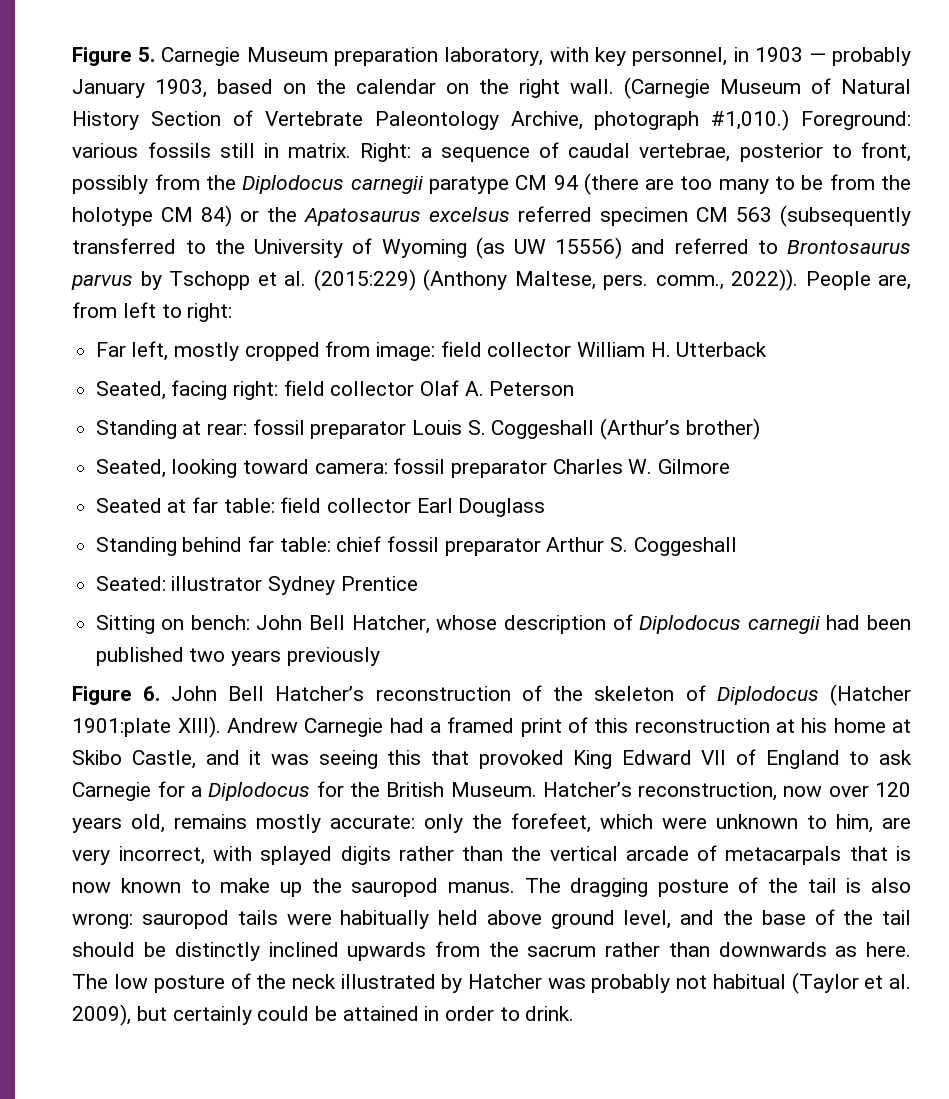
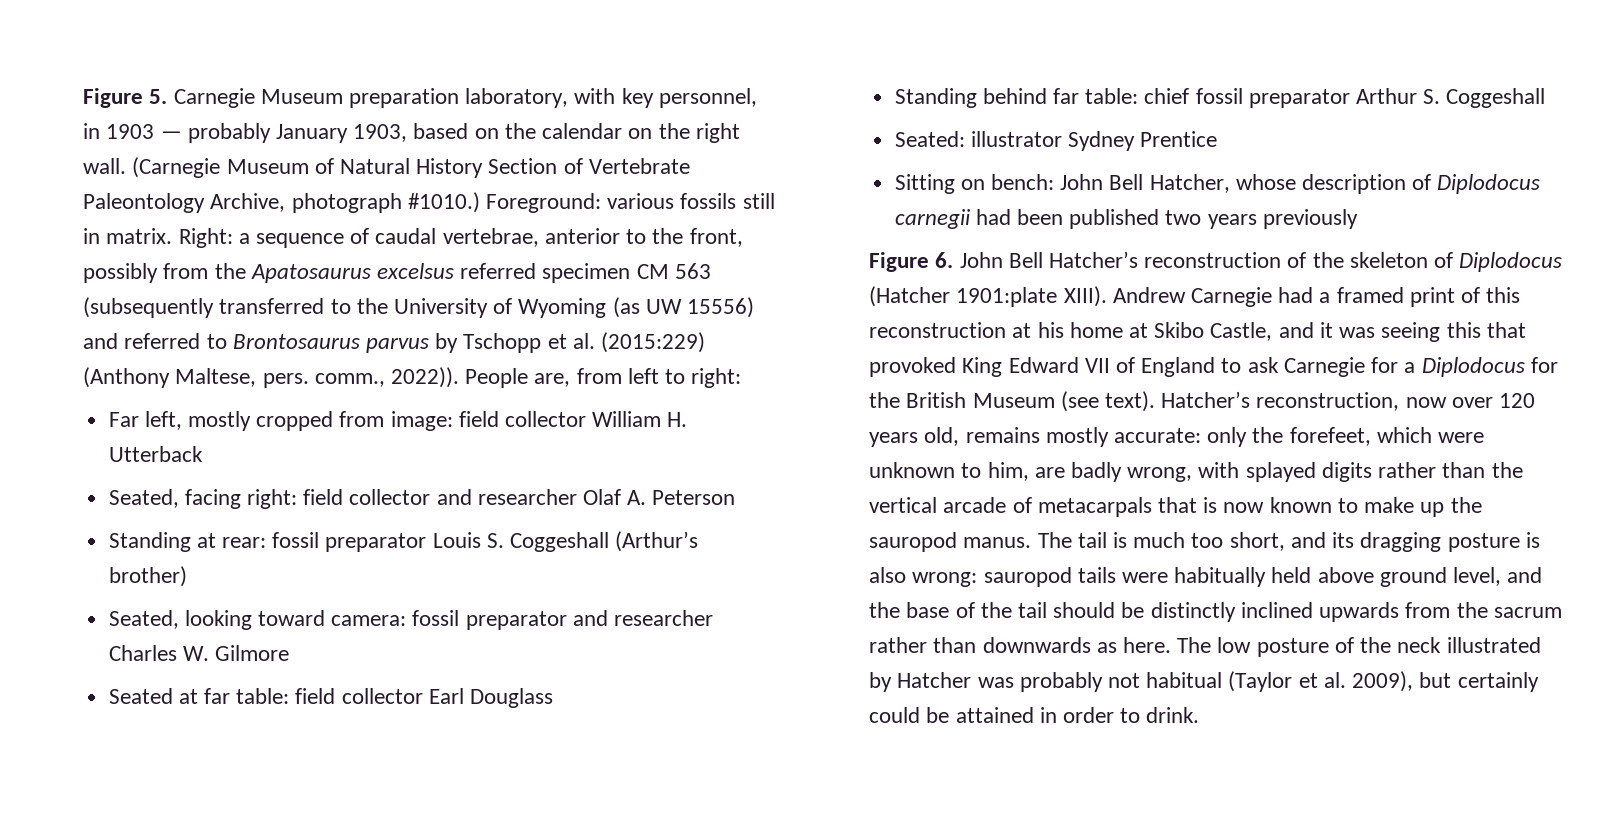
- (Carnegie Museum of Natural History Section of Vertebrate Paleontology Archive, photograph #1,010.)
+ (Carnegie Museum of Natural History Section of Vertebrate Paleontology Archive, photograph #1010.)
- Right: a sequence of caudal vertebrae, posterior to front, possibly from the Diplodocus carnegii paratype CM 94 (there are too many to be from the holotype CM 84) or the Apatosaurus excelsus referred specimen CM 563 (subsequently transferred to the University of Wyoming (as UW 15556) and referred to Brontosaurus parvus by Tschopp et al. (2015:229) (Anthony Maltese, pers. comm., 2022)).
+ Right: a sequence of caudal vertebrae, anterior to the front, possibly from the Apatosaurus excelsus referred specimen CM 563 (subsequently transferred to the University of Wyoming (as UW 15556) and referred to Brontosaurus parvus by Tschopp et al. (2015:229) (Anthony Maltese, pers. comm., 2022)).
- Seated, facing right: field collector Olaf A. Peterson
+ Seated, facing right: field collector and researcher Olaf A. Peterson
- Seated, looking toward camera: fossil preparator Charles W. Gilmore
+ Seated, looking toward camera: fossil preparator and researcher Charles W. Gilmore
- Andrew Carnegie had a framed print of this reconstruction at his home at Skibo Castle, and it was seeing this that provoked King Edward VII of England to ask Carnegie for a Diplodocus for the British Museum.
+ Andrew Carnegie had a framed print of this reconstruction at his home at Skibo Castle, and it was seeing this that provoked King Edward VII of England to ask Carnegie for a Diplodocus for the British Museum (see text).
- Hatcher’s reconstruction, now over 120 years old, remains mostly accurate: only the forefeet, which were unknown to him, are very incorrect, with splayed digits rather than the vertical arcade of metacarpals that is now known to make up the sauropod manus.
+ Hatcher’s reconstruction, now over 120 years old, remains mostly accurate: only the forefeet, which were unknown to him, are badly wrong, with splayed digits rather than the vertical arcade of metacarpals that is now known to make up the sauropod manus.
- The dragging posture of the tail is also wrong: sauropod tails were habitually held above ground level, and the base of the tail should be distinctly inclined upwards from the sacrum rather than downwards as here.
+ The tail is much too short, and its dragging posture is also wrong: sauropod tails were habitually held above ground level, and the base of the tail should be distinctly inclined upwards from the sacrum rather than downwards as here.

